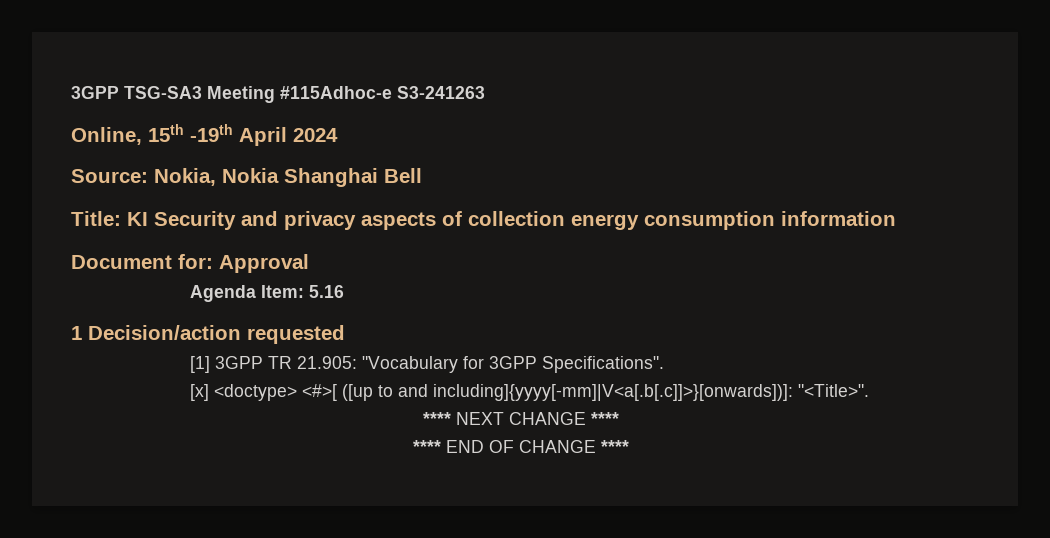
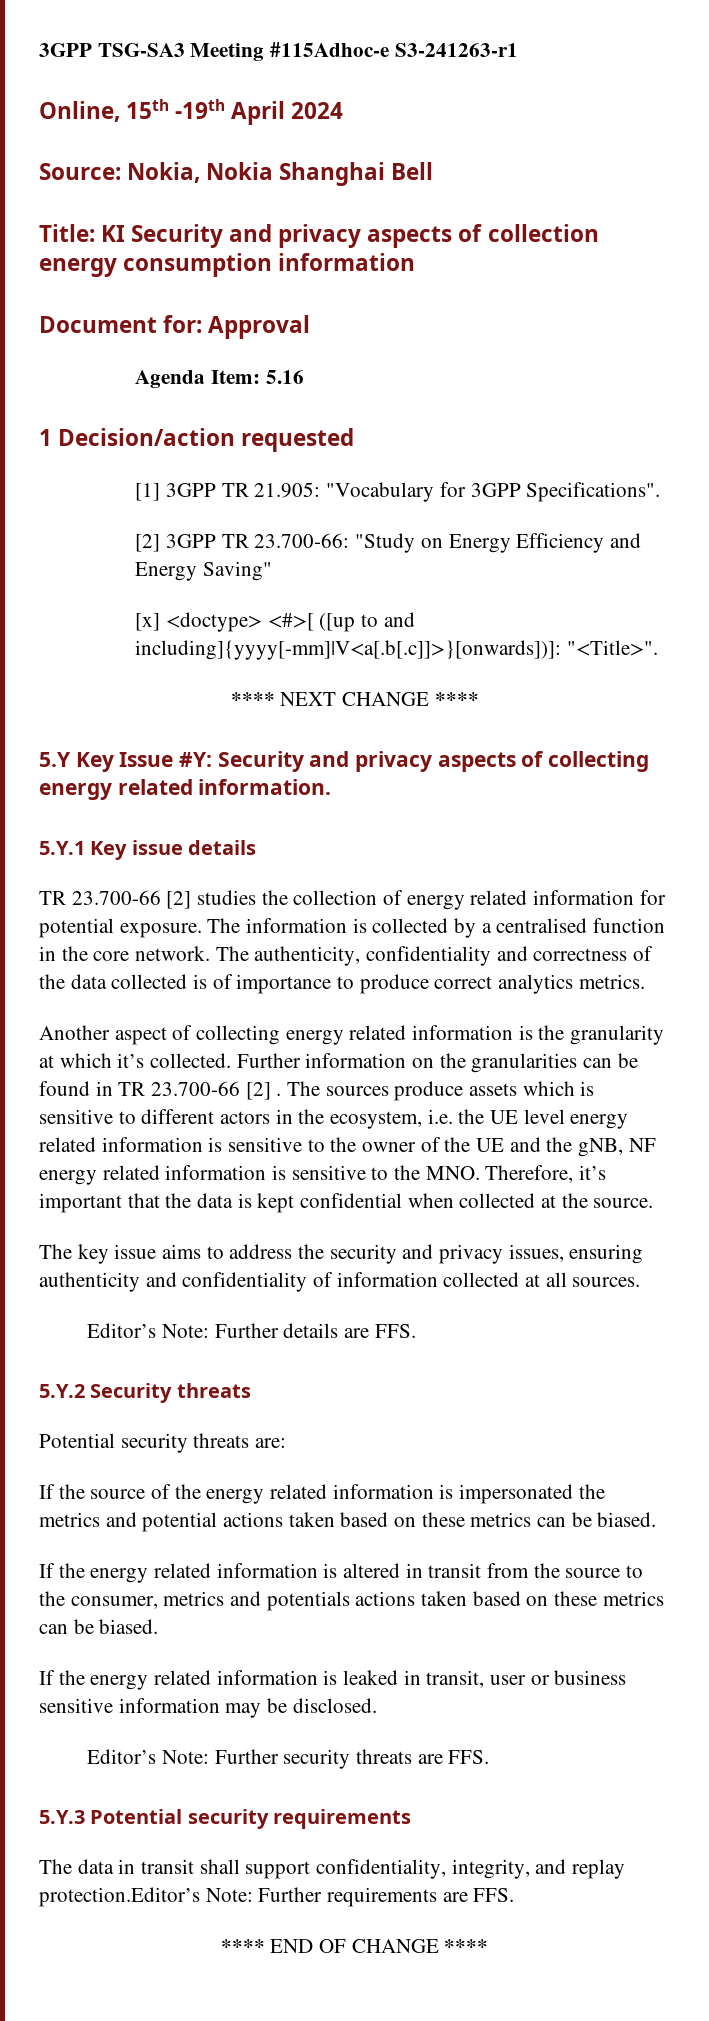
- 3GPP TSG-SA3 Meeting #115Adhoc-e S3-241263
+ 3GPP TSG-SA3 Meeting #115Adhoc-e S3-241263-r1
+ [2] 3GPP TR 23.700-66: "Study on Energy Efficiency and Energy Saving"
+ 5.Y Key Issue #Y: Security and privacy aspects of collecting energy related information.
+ 5.Y.1 Key issue details
+ TR 23.700-66 [2] studies the collection of energy related information for potential exposure. The information is collected by a centralised function in the core network. The authenticity, confidentiality and correctness of the data collected is of importance to produce correct analytics metrics.
+ Another aspect of collecting energy related information is the granularity at which it’s collected. Further information on the granularities can be found in TR 23.700-66 [2] . The sources produce assets which is sensitive to different actors in the ecosystem, i.e. the UE level energy related information is sensitive to the owner of the UE and the gNB, NF energy related information is sensitive to the MNO. Therefore, it’s important that the data is kept confidential when collected at the source.
+ The key issue aims to address the security and privacy issues, ensuring authenticity and confidentiality of information collected at all sources.
+ Editor’s Note: Further details are FFS.
+ 5.Y.2 Security threats
+ Potential security threats are:
+ If the source of the energy related information is impersonated the metrics and potential actions taken based on these metrics can be biased.
+ If the energy related information is altered in transit from the source to the consumer, metrics and potentials actions taken based on these metrics can be biased.
+ If the energy related information is leaked in transit, user or business sensitive information may be disclosed.
+ Editor’s Note: Further security threats are FFS.
+ 5.Y.3 Potential security requirements
+ The data in transit shall support confidentiality, integrity, and replay protection.Editor’s Note: Further requirements are FFS.

